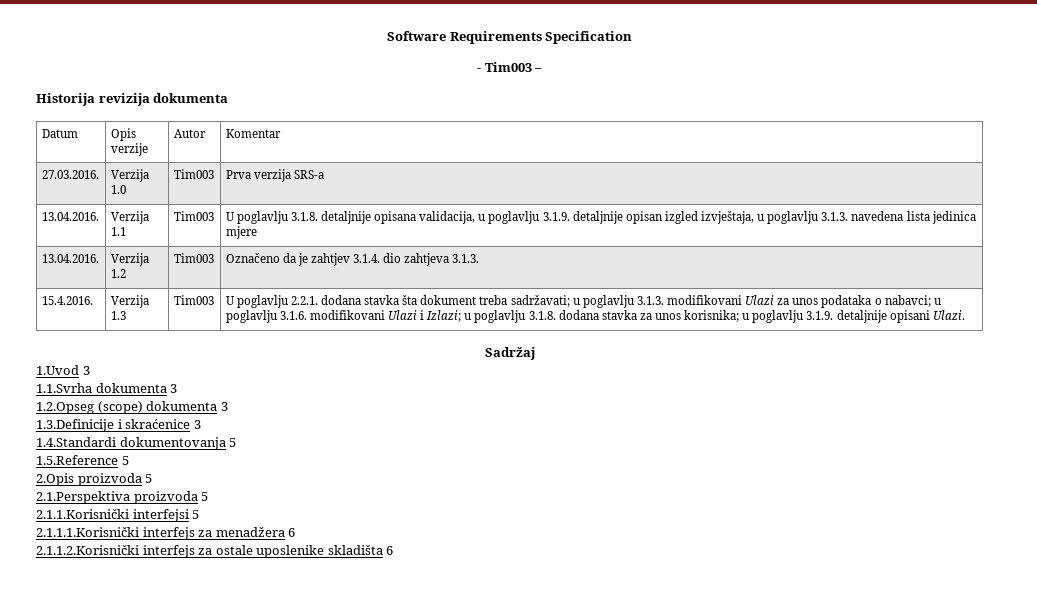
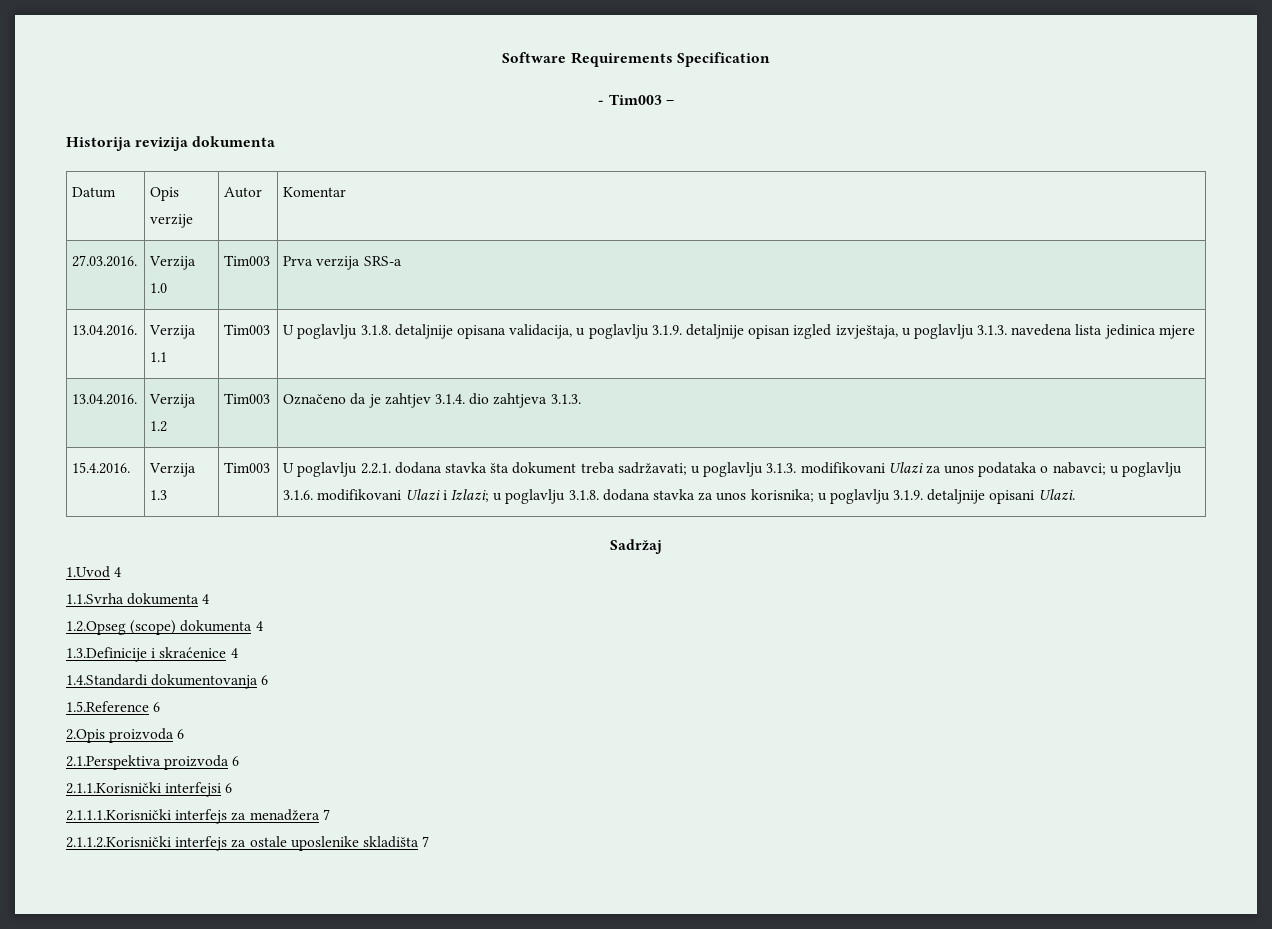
- 1.Uvod 3
+ 1.Uvod 4
- 1.1.Svrha dokumenta 3
+ 1.1.Svrha dokumenta 4
- 1.2.Opseg (scope) dokumenta 3
+ 1.2.Opseg (scope) dokumenta 4
- 1.3.Definicije i skraćenice 3
+ 1.3.Definicije i skraćenice 4
- 1.4.Standardi dokumentovanja 5
+ 1.4.Standardi dokumentovanja 6
- 1.5.Reference 5
+ 1.5.Reference 6
- 2.Opis proizvoda 5
+ 2.Opis proizvoda 6
- 2.1.Perspektiva proizvoda 5
+ 2.1.Perspektiva proizvoda 6
- 2.1.1.Korisnički interfejsi 5
+ 2.1.1.Korisnički interfejsi 6
- 2.1.1.1.Korisnički interfejs za menadžera 6
+ 2.1.1.1.Korisnički interfejs za menadžera 7
- 2.1.1.2.Korisnički interfejs za ostale uposlenike skladišta 6
+ 2.1.1.2.Korisnički interfejs za ostale uposlenike skladišta 7

